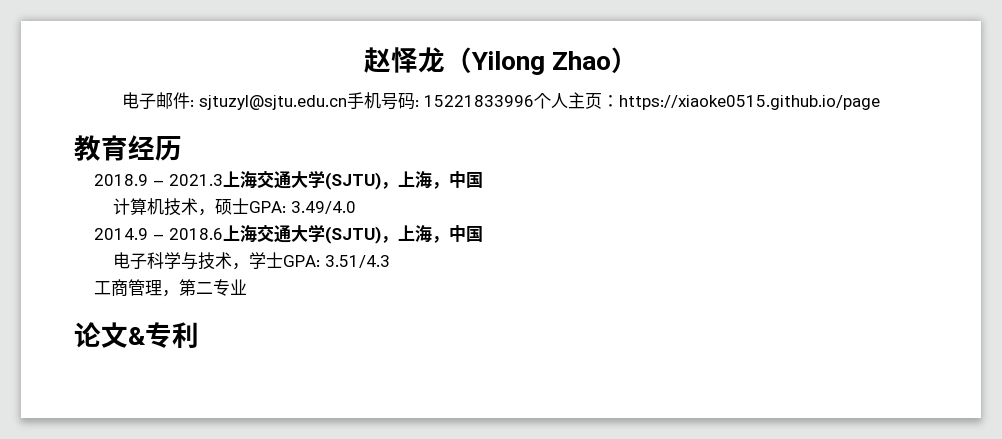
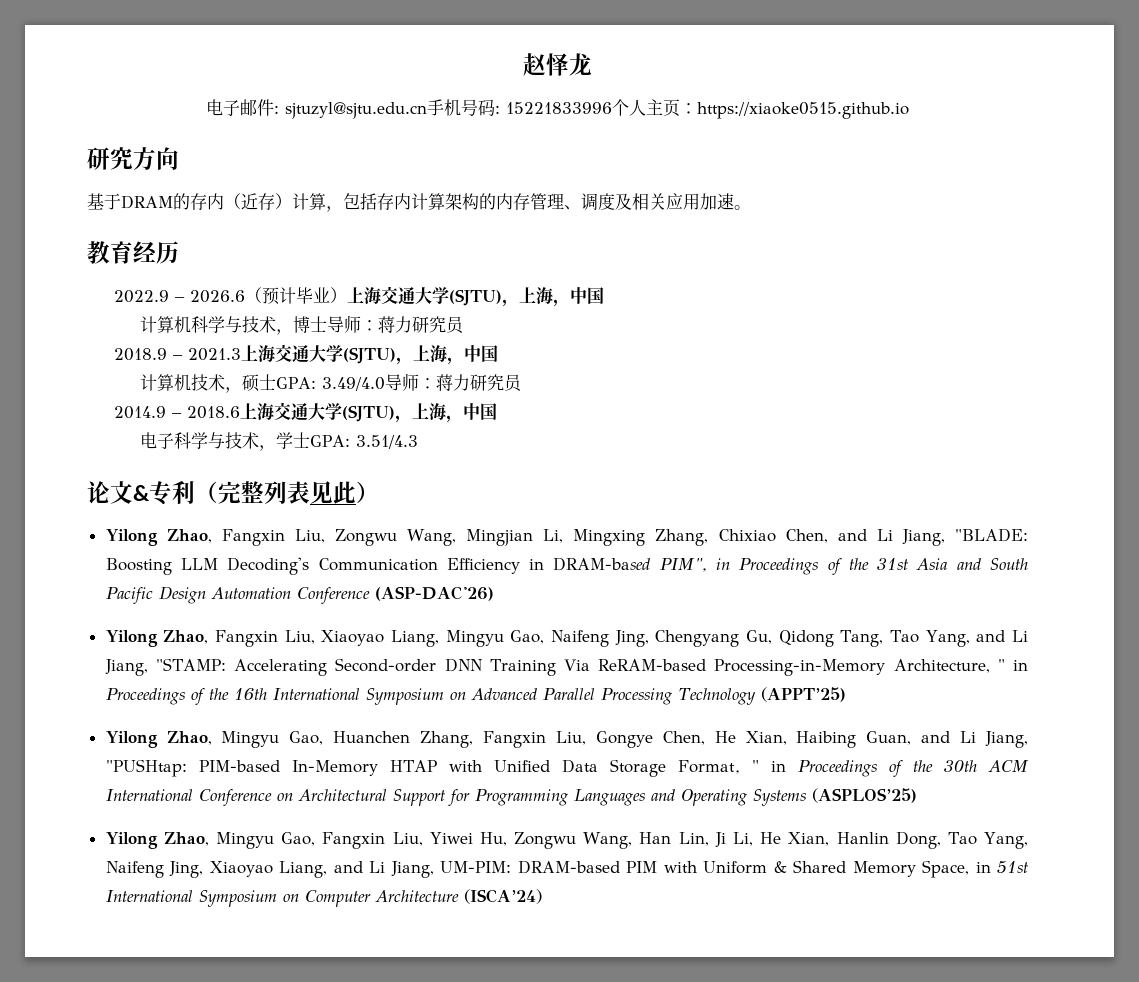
- 赵怿龙（Yilong Zhao）
+ 赵怿龙
- 电子邮件: sjtuzyl@sjtu.edu.cn手机号码: 15221833996个人主页：https://xiaoke0515.github.io/page
+ 电子邮件: sjtuzyl@sjtu.edu.cn手机号码: 15221833996个人主页：https://xiaoke0515.github.io
+ 研究方向
+ 基于DRAM的存内（近存）计算，包括存内计算架构的内存管理、调度及相关应用加速。
  教育经历
+ 2022.9 – 2026.6（预计毕业）上海交通大学(SJTU)，上海，中国
+ 计算机科学与技术，博士导师：蒋力研究员
- 计算机技术，硕士GPA: 3.49/4.0
+ 计算机技术，硕士GPA: 3.49/4.0导师：蒋力研究员
- 工商管理，第二专业
- 论文&专利
+ 论文&专利（完整列表见此）
+ Yilong Zhao, Fangxin Liu, Zongwu Wang, Mingjian Li, Mingxing Zhang, Chixiao Chen, and Li Jiang, "BLADE: Boosting LLM Decoding's Communication Efficiency in DRAM-based PIM", in Proceedings of the 31st Asia and South Pacific Design Automation Conference (ASP-DAC'26)
+ Yilong Zhao, Fangxin Liu, Xiaoyao Liang, Mingyu Gao, Naifeng Jing, Chengyang Gu, Qidong Tang, Tao Yang, and Li Jiang, "STAMP: Accelerating Second-order DNN Training Via ReRAM-based Processing-in-Memory Architecture, " in Proceedings of the 16th International Symposium on Advanced Parallel Processing Technology (APPT’25)
+ Yilong Zhao, Mingyu Gao, Huanchen Zhang, Fangxin Liu, Gongye Chen, He Xian, Haibing Guan, and Li Jiang, "PUSHtap: PIM-based In-Memory HTAP with Unified Data Storage Format, " in Proceedings of the 30th ACM International Conference on Architectural Support for Programming Languages and Operating Systems (ASPLOS’25)
+ Yilong Zhao, Mingyu Gao, Fangxin Liu, Yiwei Hu, Zongwu Wang, Han Lin, Ji Li, He Xian, Hanlin Dong, Tao Yang, Naifeng Jing, Xiaoyao Liang, and Li Jiang, UM-PIM: DRAM-based PIM with Uniform & Shared Memory Space, in 51st International Symposium on Computer Architecture (ISCA’24)

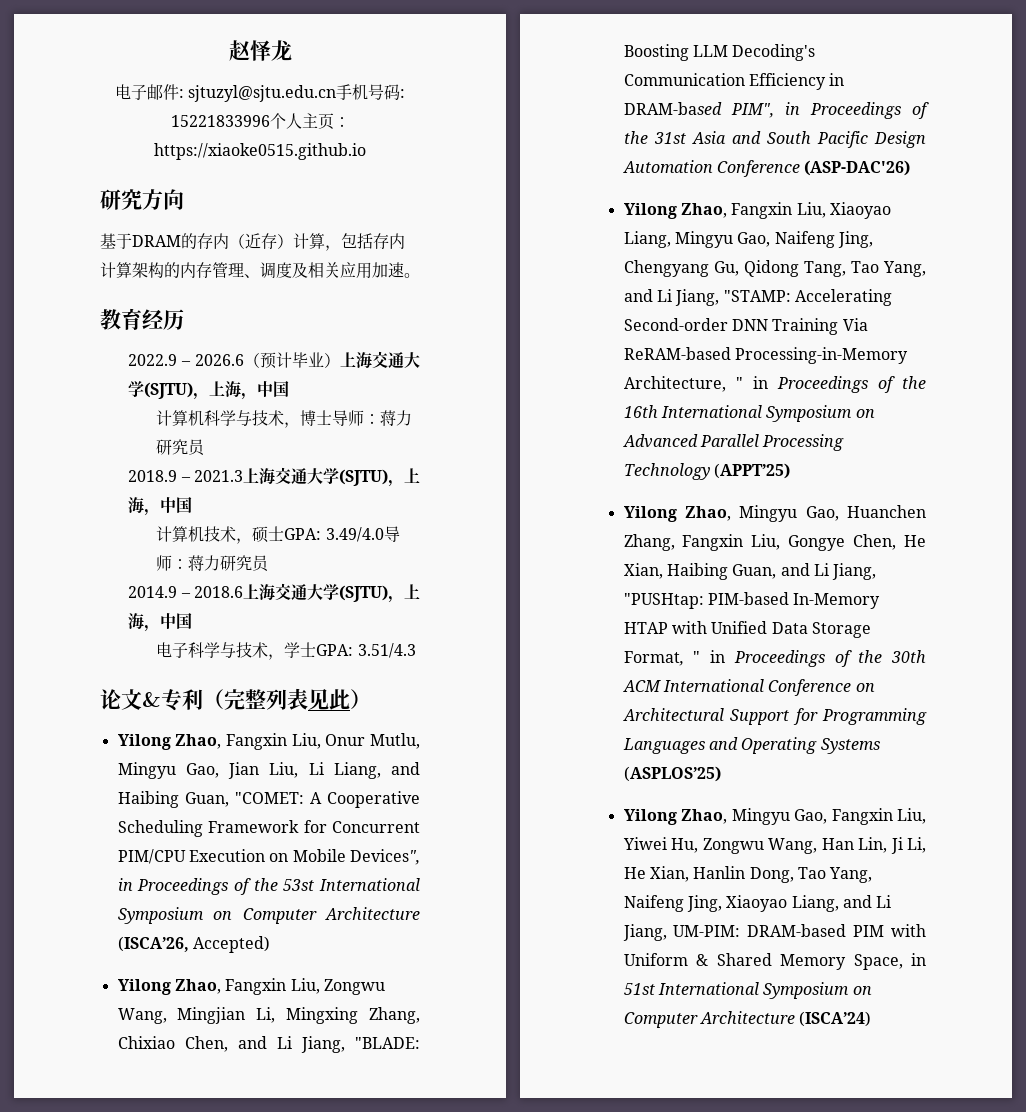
+ Yilong Zhao, Fangxin Liu, Onur Mutlu, Mingyu Gao, Jian Liu, Li Liang, and Haibing Guan, "COMET: A Cooperative Scheduling Framework for Concurrent PIM/CPU Execution on Mobile Devices", in Proceedings of the 53st International Symposium on Computer Architecture (ISCA’26, Accepted)

